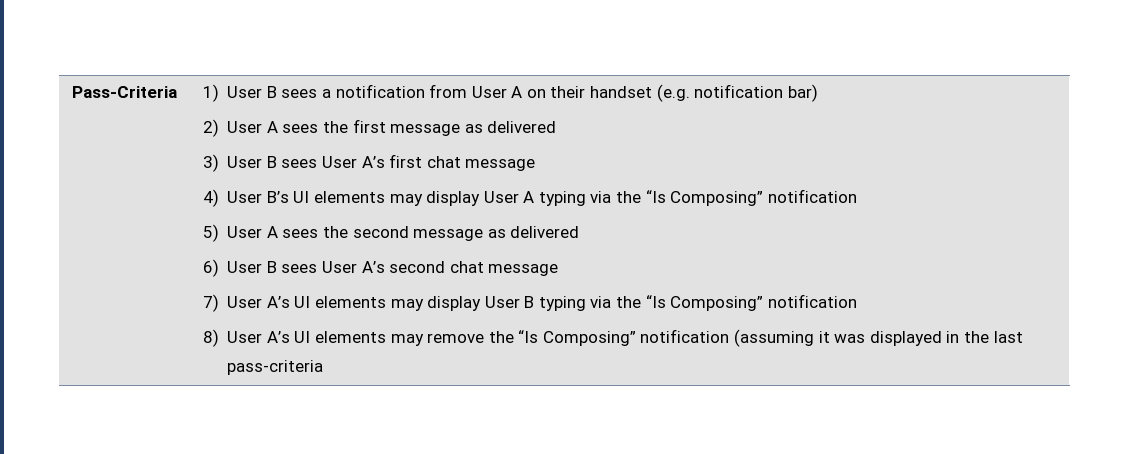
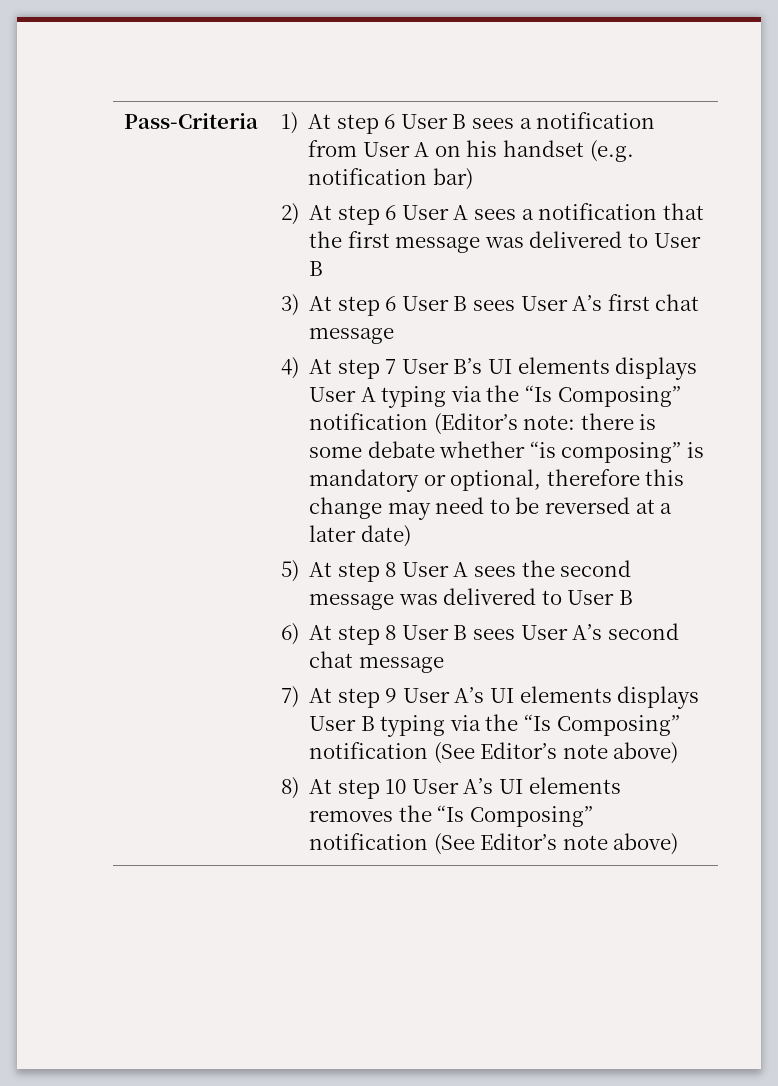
- 1) User B sees a notification from User A on their handset (e.g. notification bar)
+ 1) At step 6 User B sees a notification from User A on his handset (e.g. notification bar)
- 2) User A sees the first message as delivered
- 3) User B sees User A’s first chat message
+ 2) At step 6 User A sees a notification that the first message was delivered to User B
+ 3) At step 6 User B sees User A’s first chat message
- 4) User B’s UI elements may display User A typing via the “Is Composing” notification
- 5) User A sees the second message as delivered
- 6) User B sees User A’s second chat message
+ 4) At step 7 User B’s UI elements displays User A typing via the “Is Composing” notification (Editor’s note: there is some debate whether “is composing” is mandatory or optional, therefore this change may need to be reversed at a later date)
+ 5) At step 8 User A sees the second message was delivered to User B
+ 6) At step 8 User B sees User A’s second chat message
- 7) User A’s UI elements may display User B typing via the “Is Composing” notification
- 8) User A’s UI elements may remove the “Is Composing” notification (assuming it was displayed in the last pass-criteria
+ 7) At step 9 User A’s UI elements displays User B typing via the “Is Composing” notification (See Editor’s note above)
+ 8) At step 10 User A’s UI elements removes the “Is Composing” notification (See Editor’s note above)

